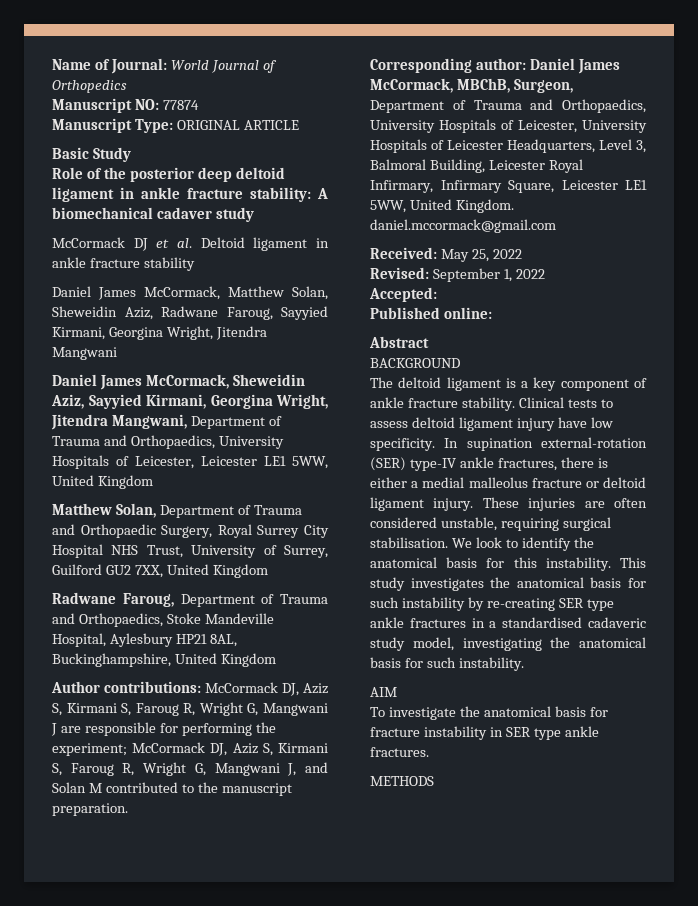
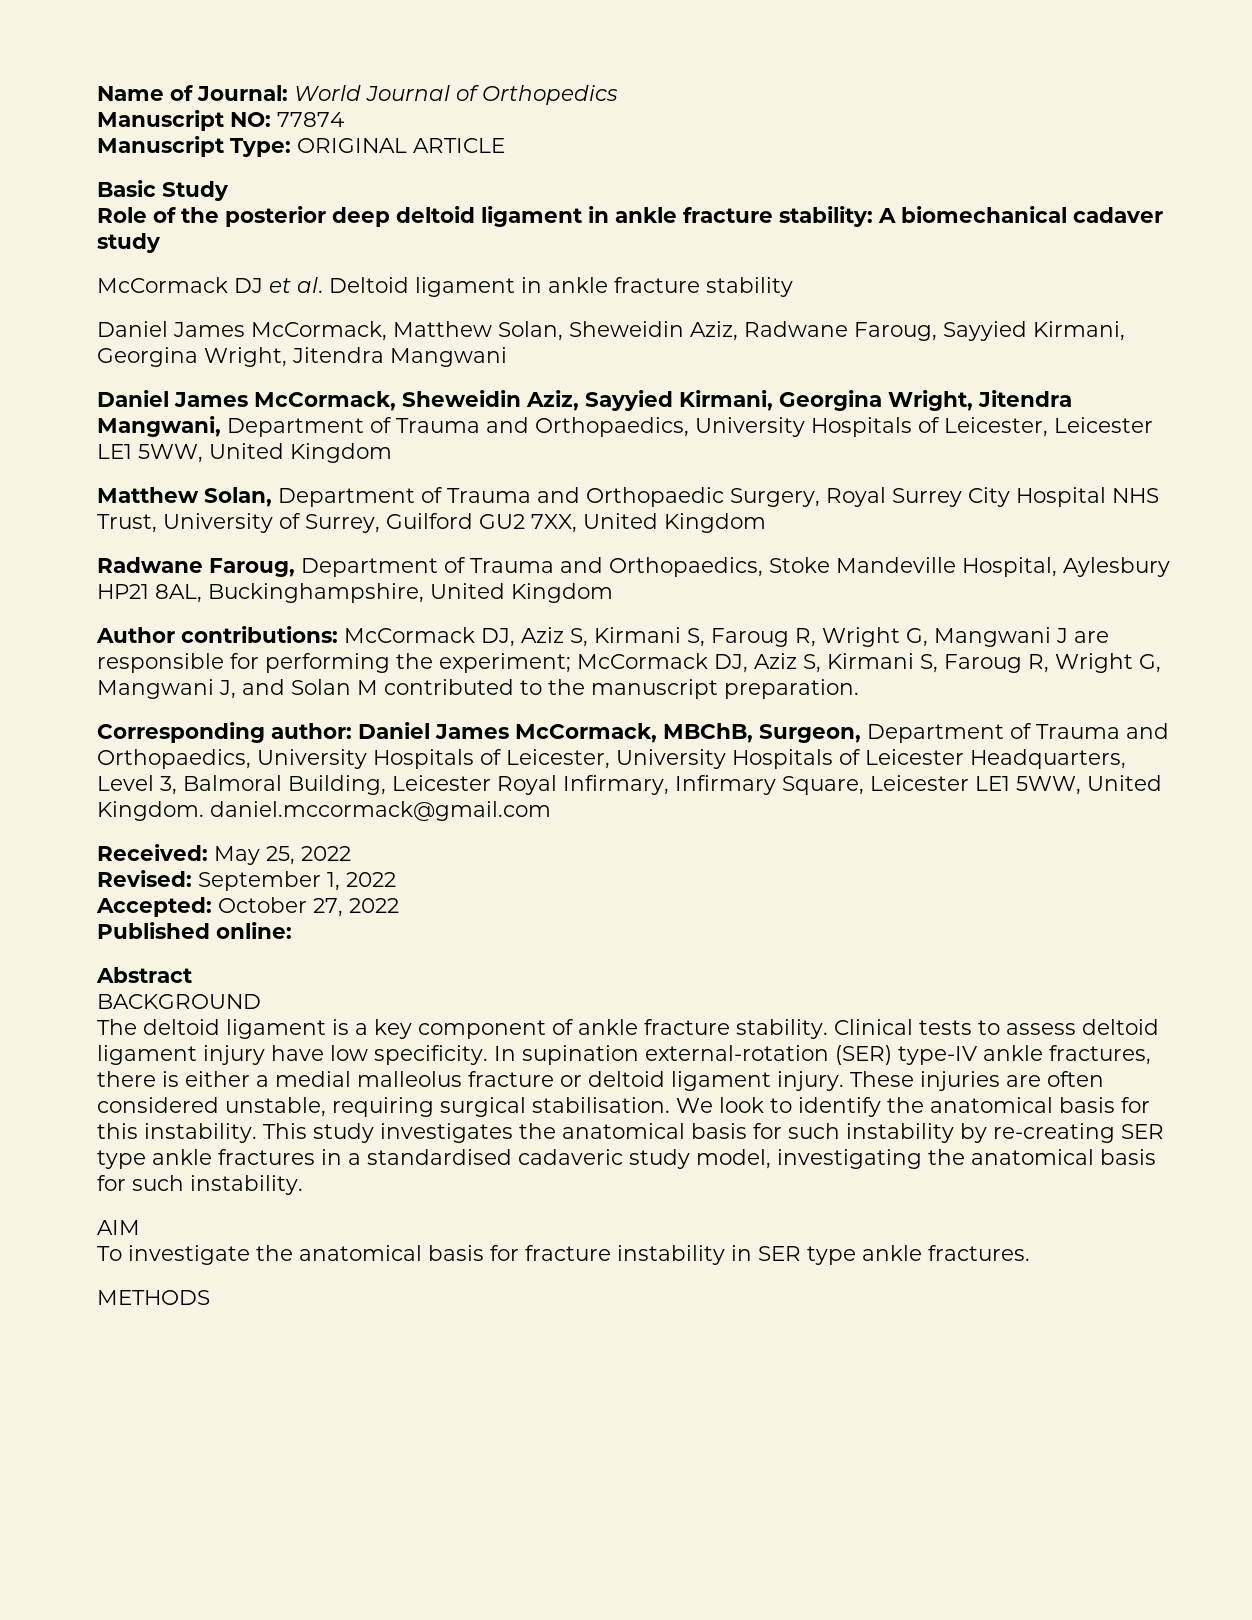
- Accepted:
+ Accepted: October 27, 2022

